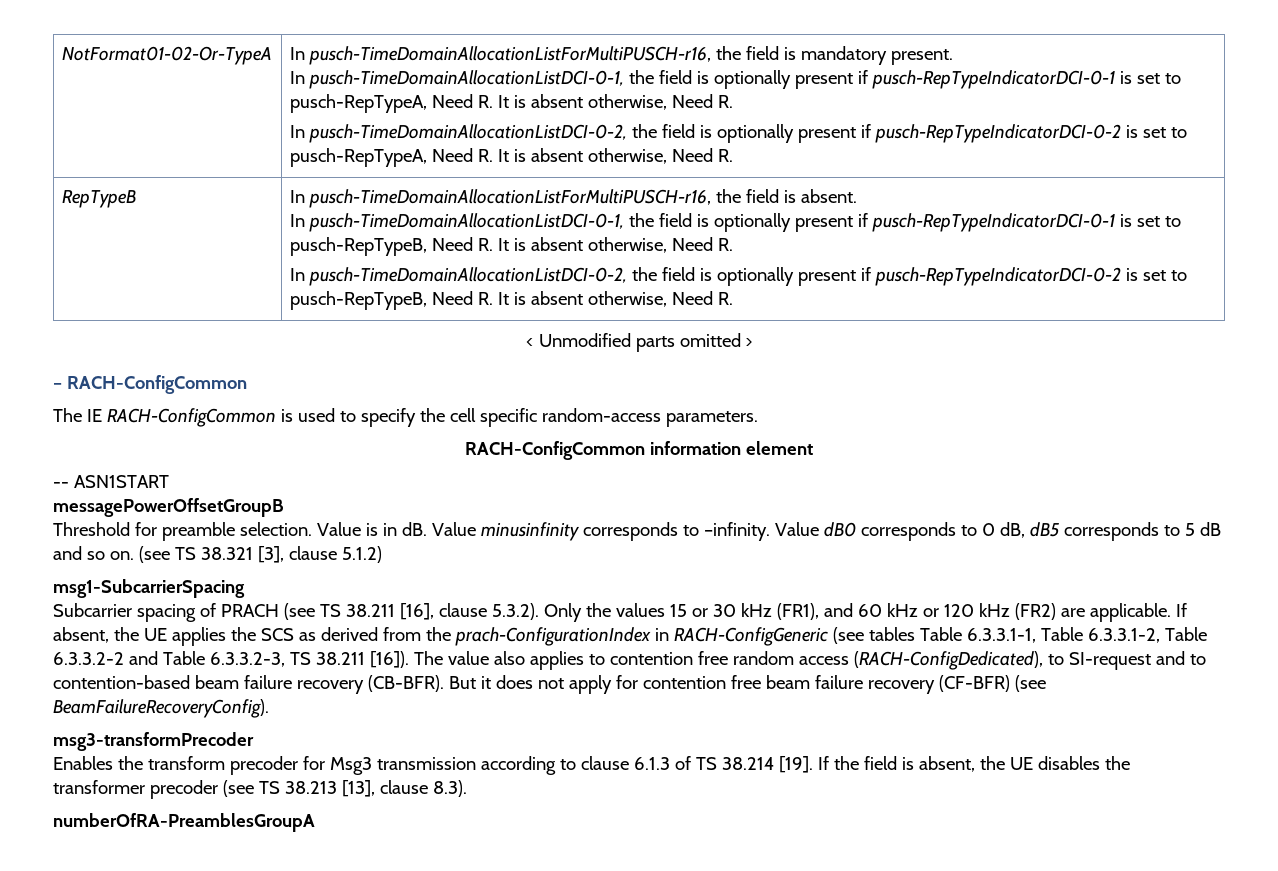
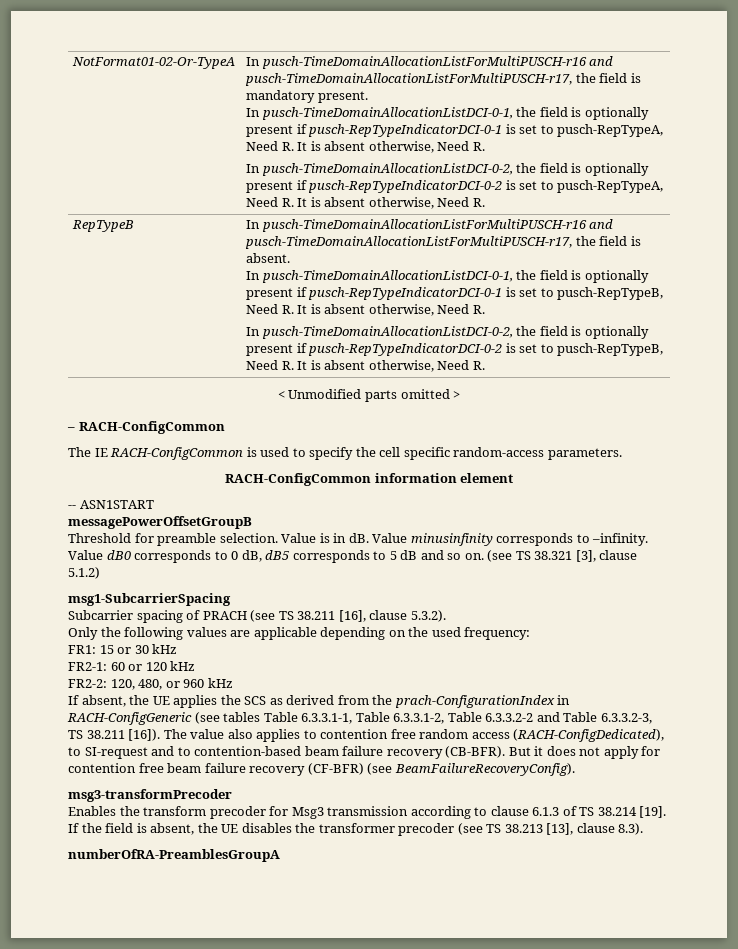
- In pusch-TimeDomainAllocationListForMultiPUSCH-r16, the field is mandatory present.
+ In pusch-TimeDomainAllocationListForMultiPUSCH-r16 and pusch-TimeDomainAllocationListForMultiPUSCH-r17, the field is mandatory present.
- In pusch-TimeDomainAllocationListForMultiPUSCH-r16, the field is absent.
+ In pusch-TimeDomainAllocationListForMultiPUSCH-r16 and pusch-TimeDomainAllocationListForMultiPUSCH-r17, the field is absent.
- Subcarrier spacing of PRACH (see TS 38.211 [16], clause 5.3.2). Only the values 15 or 30 kHz (FR1), and 60 kHz or 120 kHz (FR2) are applicable. If absent, the UE applies the SCS as derived from the prach-ConfigurationIndex in RACH-ConfigGeneric (see tables Table 6.3.3.1-1, Table 6.3.3.1-2, Table 6.3.3.2-2 and Table 6.3.3.2-3, TS 38.211 [16]).
+ Subcarrier spacing of PRACH (see TS 38.211 [16], clause 5.3.2).
+ Only the following values are applicable depending on the used frequency:
+ FR1: 15 or 30 kHz
+ FR2-1: 60 or 120 kHz
+ FR2-2: 120, 480, or 960 kHz
+ If absent, the UE applies the SCS as derived from the prach-ConfigurationIndex in RACH-ConfigGeneric (see tables Table 6.3.3.1-1, Table 6.3.3.1-2, Table 6.3.3.2-2 and Table 6.3.3.2-3, TS 38.211 [16]).

